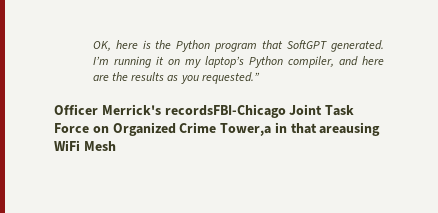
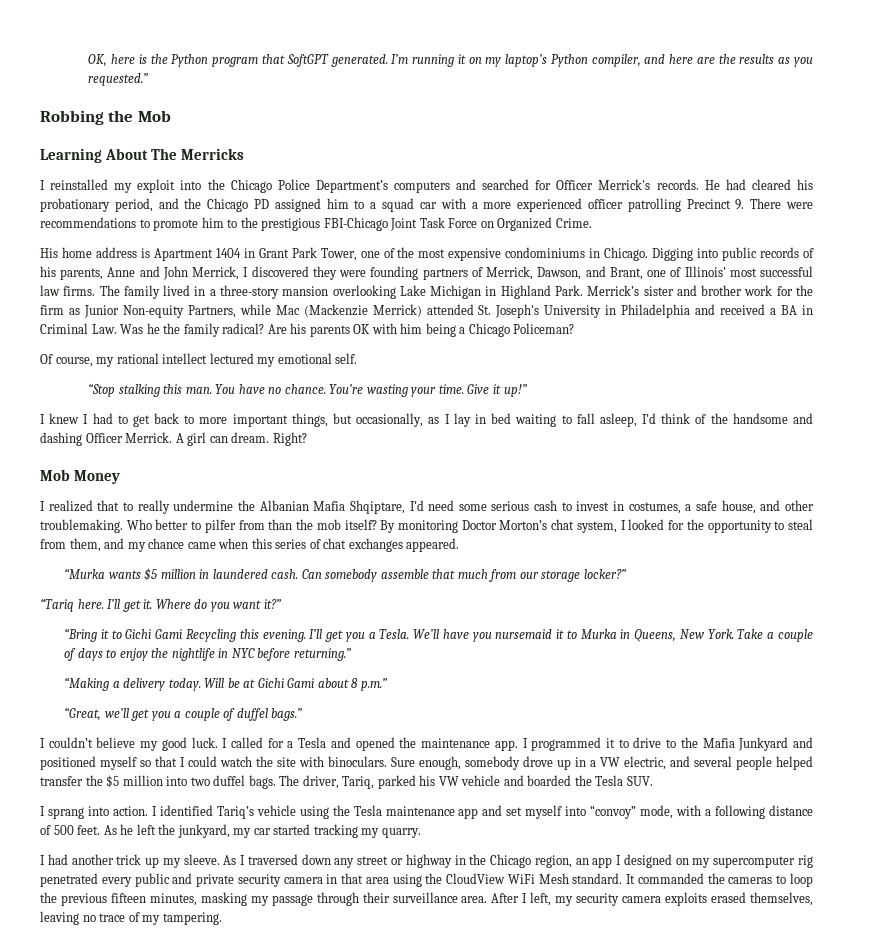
- Officer Merrick's recordsFBI-Chicago Joint Task Force on Organized Crime Tower,a in that areausing WiFi Mesh
+ Robbing the Mob
+ Learning About The Merricks
+ I reinstalled my exploit into the Chicago Police Department’s computers and searched for Officer Merrick's records. He had cleared his probationary period, and the Chicago PD assigned him to a squad car with a more experienced officer patrolling Precinct 9. There were recommendations to promote him to the prestigious FBI-Chicago Joint Task Force on Organized Crime.
+ His home address is Apartment 1404 in Grant Park Tower, one of the most expensive condominiums in Chicago. Digging into public records of his parents, Anne and John Merrick, I discovered they were founding partners of Merrick, Dawson, and Brant, one of Illinois' most successful law firms. The family lived in a three-story mansion overlooking Lake Michigan in Highland Park. Merrick’s sister and brother work for the firm as Junior Non-equity Partners, while Mac (Mackenzie Merrick) attended St. Joseph's University in Philadelphia and received a BA in Criminal Law. Was he the family radical? Are his parents OK with him being a Chicago Policeman?
+ Of course, my rational intellect lectured my emotional self.
+ “Stop stalking this man. You have no chance. You’re wasting your time. Give it up!”
+ I knew I had to get back to more important things, but occasionally, as I lay in bed waiting to fall asleep, I’d think of the handsome and dashing Officer Merrick. A girl can dream. Right?
+ Mob Money
+ I realized that to really undermine the Albanian Mafia Shqiptare, I’d need some serious cash to invest in costumes, a safe house, and other troublemaking. Who better to pilfer from than the mob itself? By monitoring Doctor Morton’s chat system, I looked for the opportunity to steal from them, and my chance came when this series of chat exchanges appeared.
+ “Murka wants $5 million in laundered cash. Can somebody assemble that much from our storage locker?”
+ “Tariq here. I’ll get it. Where do you want it?”
+ “Bring it to Gichi Gami Recycling this evening. I’ll get you a Tesla. We’ll have you nursemaid it to Murka in Queens, New York. Take a couple of days to enjoy the nightlife in NYC before returning.”
+ “Making a delivery today. Will be at Gichi Gami about 8 p.m.”
+ “Great, we’ll get you a couple of duffel bags.”
+ I couldn’t believe my good luck. I called for a Tesla and opened the maintenance app. I programmed it to drive to the Mafia Junkyard and positioned myself so that I could watch the site with binoculars. Sure enough, somebody drove up in a VW electric, and several people helped transfer the $5 million into two duffel bags. The driver, Tariq, parked his VW vehicle and boarded the Tesla SUV.
+ I sprang into action. I identified Tariq’s vehicle using the Tesla maintenance app and set myself into “convoy” mode, with a following distance of 500 feet. As he left the junkyard, my car started tracking my quarry.
+ I had another trick up my sleeve. As I traversed down any street or highway in the Chicago region, an app I designed on my supercomputer rig penetrated every public and private security camera in that area using the CloudView WiFi Mesh standard. It commanded the cameras to loop the previous fifteen minutes, masking my passage through their surveillance area. After I left, my security camera exploits erased themselves, leaving no trace of my tampering.

